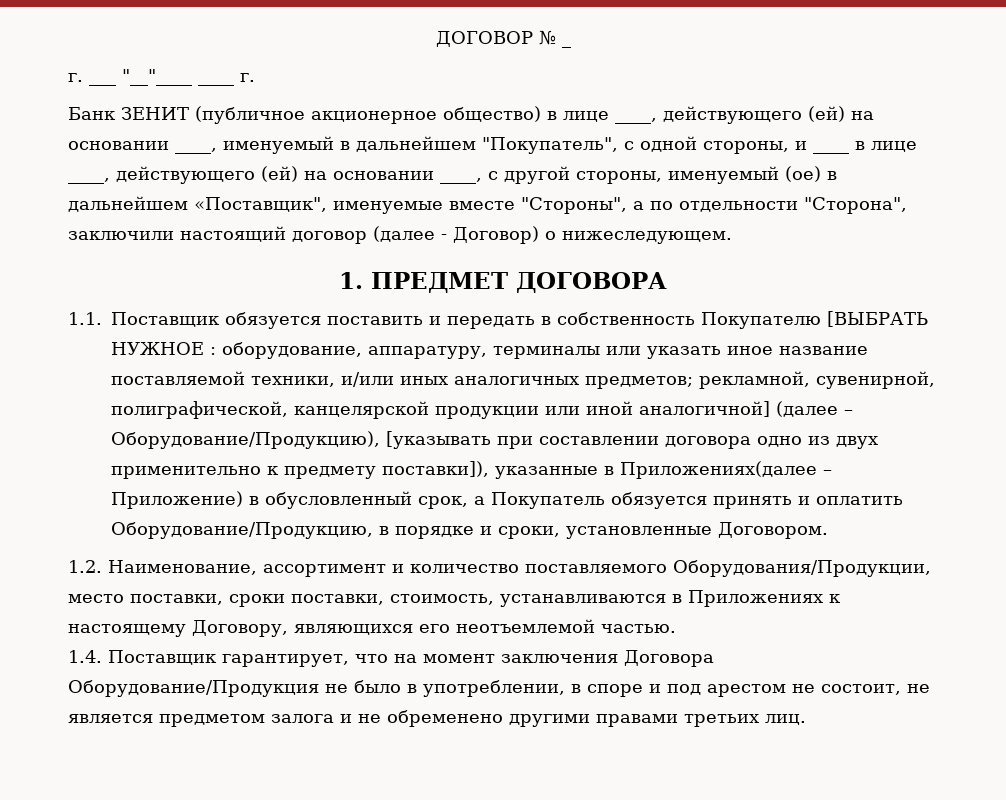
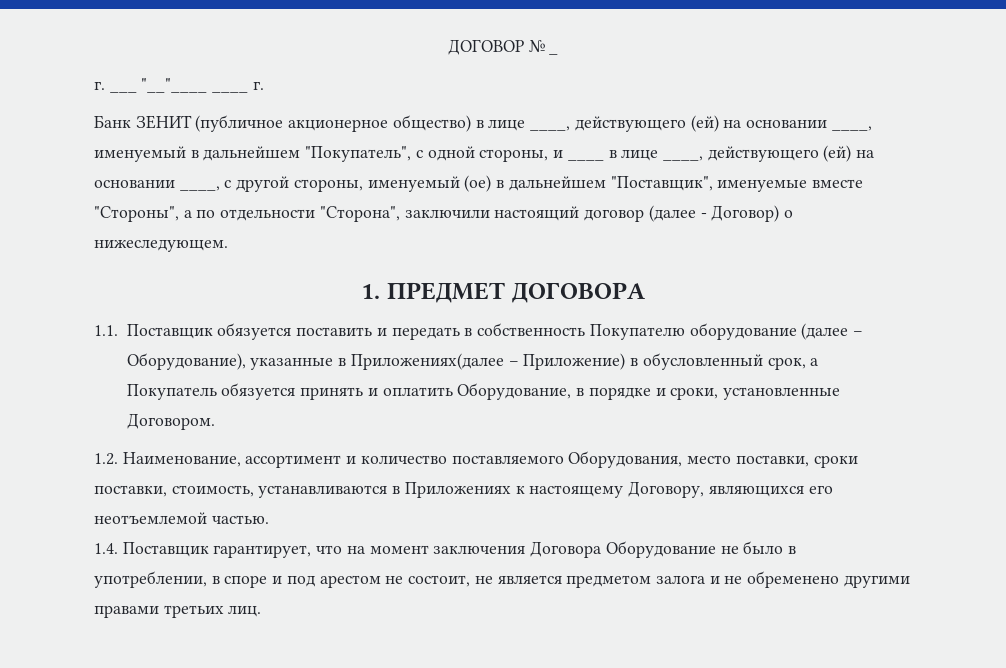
- Банк ЗЕНИТ (публичное акционерное общество) в лице ____, действующего (ей) на основании ____, именуемый в дальнейшем "Покупатель", с одной стороны, и ____ в лице ____, действующего (ей) на основании ____, с другой стороны, именуемый (ое) в дальнейшем «Поставщик", именуемые вместе "Стороны", а по отдельности "Сторона", заключили настоящий договор (далее - Договор) о нижеследующем.
+ Банк ЗЕНИТ (публичное акционерное общество) в лице ____, действующего (ей) на основании ____, именуемый в дальнейшем "Покупатель", с одной стороны, и ____ в лице ____, действующего (ей) на основании ____, с другой стороны, именуемый (ое) в дальнейшем "Поставщик", именуемые вместе "Стороны", а по отдельности "Сторона", заключили настоящий договор (далее - Договор) о нижеследующем.
- 1.1. Поставщик обязуется поставить и передать в собственность Покупателю [ВЫБРАТЬ НУЖНОЕ : оборудование, аппаратуру, терминалы или указать иное название поставляемой техники, и/или иных аналогичных предметов; рекламной, сувенирной, полиграфической, канцелярской продукции или иной аналогичной] (далее – Оборудование/Продукцию), [указывать при составлении договора одно из двух применительно к предмету поставки]), указанные в Приложениях(далее – Приложение) в обусловленный срок, а Покупатель обязуется принять и оплатить Оборудование/Продукцию, в порядке и сроки, установленные Договором.
+ 1.1. Поставщик обязуется поставить и передать в собственность Покупателю оборудование (далее – Оборудование), указанные в Приложениях(далее – Приложение) в обусловленный срок, а Покупатель обязуется принять и оплатить Оборудование, в порядке и сроки, установленные Договором.
- 1.2. Наименование, ассортимент и количество поставляемого Оборудования/Продукции, место поставки, сроки поставки, стоимость, устанавливаются в Приложениях к настоящему Договору, являющихся его неотъемлемой частью.
+ 1.2. Наименование, ассортимент и количество поставляемого Оборудования, место поставки, сроки поставки, стоимость, устанавливаются в Приложениях к настоящему Договору, являющихся его неотъемлемой частью.
- 1.4. Поставщик гарантирует, что на момент заключения Договора Оборудование/Продукция не было в употреблении, в споре и под арестом не состоит, не является предметом залога и не обременено другими правами третьих лиц.
+ 1.4. Поставщик гарантирует, что на момент заключения Договора Оборудование не было в употреблении, в споре и под арестом не состоит, не является предметом залога и не обременено другими правами третьих лиц.

